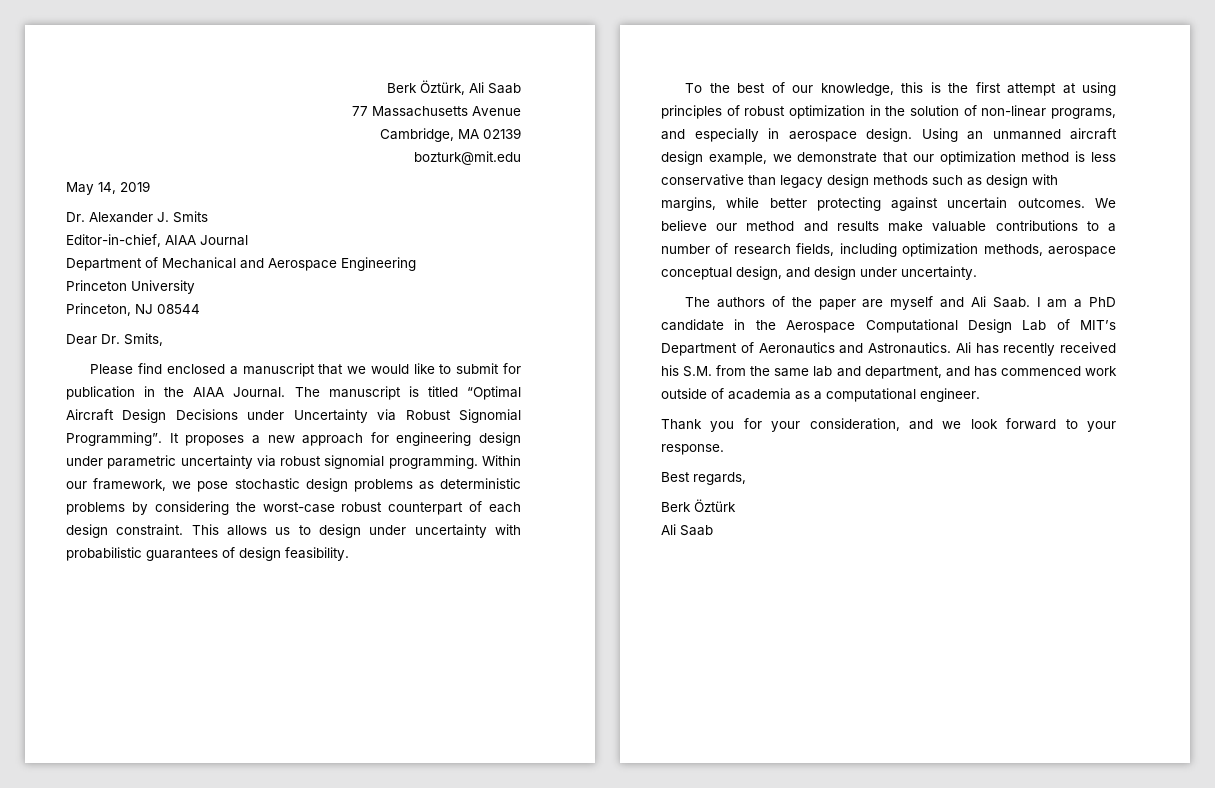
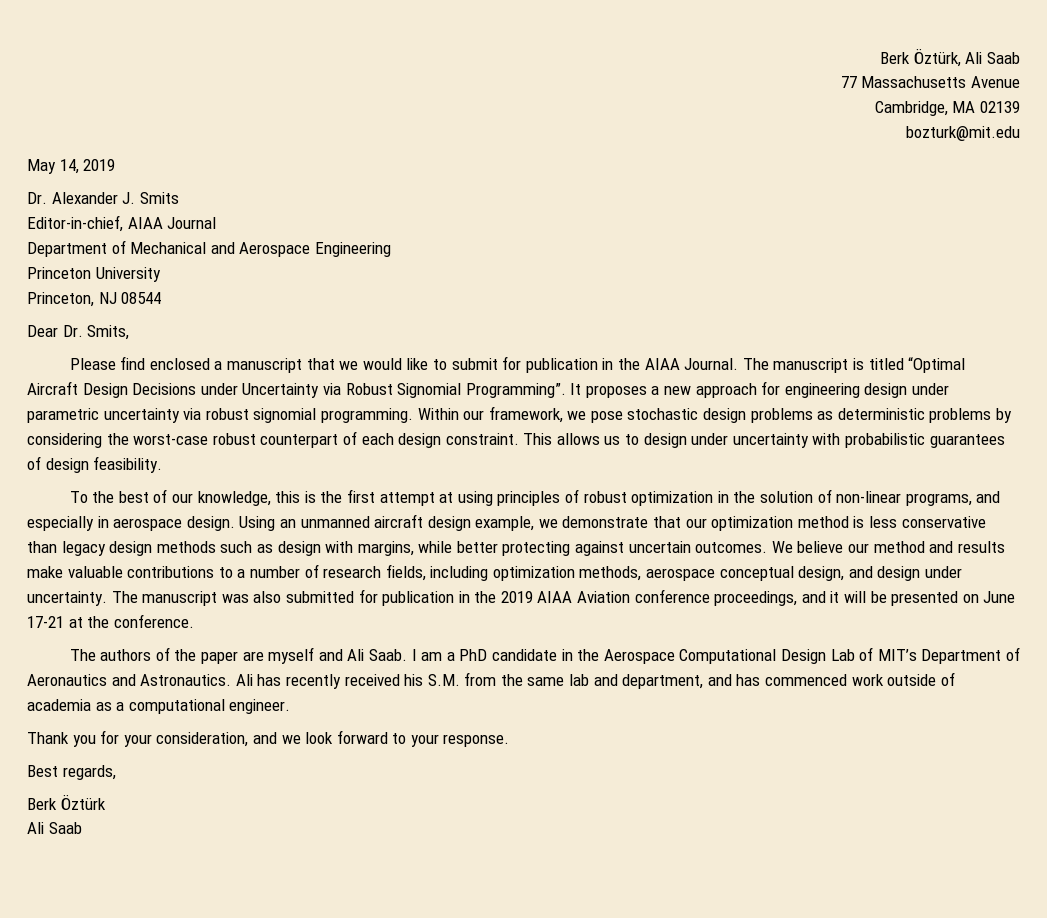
+ The manuscript was also submitted for publication in the 2019 AIAA Aviation conference proceedings, and it will be presented on June 17-21 at the conference.

